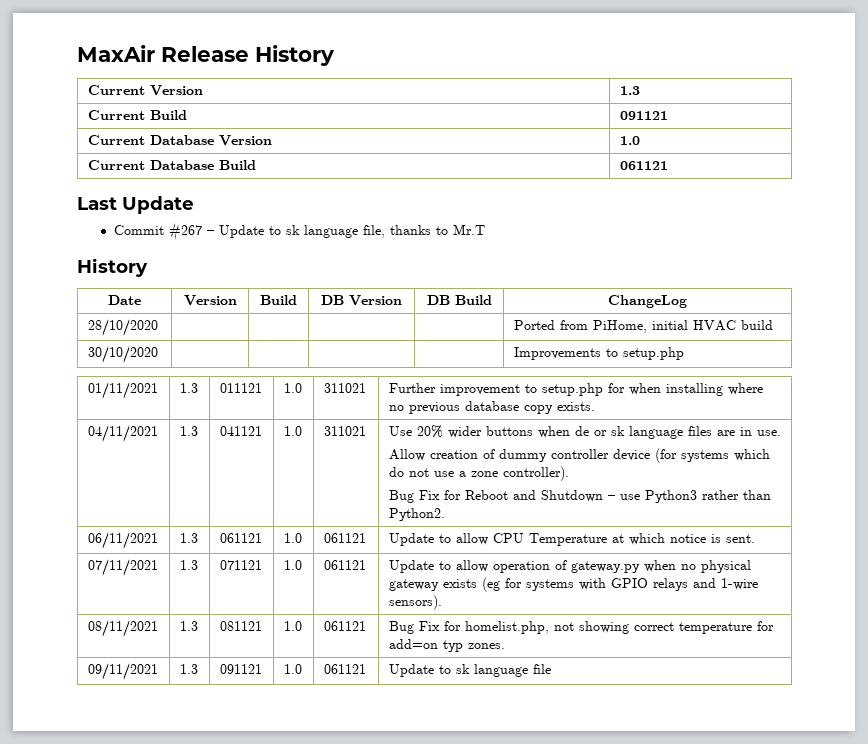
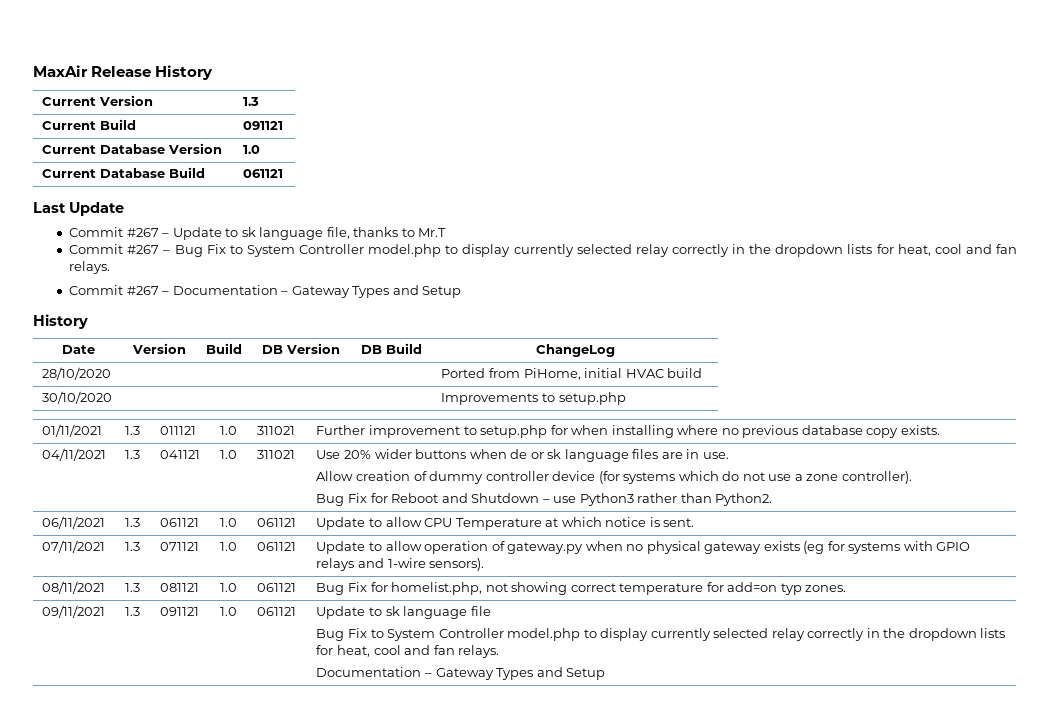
+ Commit #267 – Bug Fix to System Controller model.php to display currently selected relay correctly in the dropdown lists for heat, cool and fan relays.
+ Commit #267 – Documentation – Gateway Types and Setup
  09/11/2021 | 1.3 | 091121 | 1.0 | 061121 | Update to sk language file
+ Bug Fix to System Controller model.php to display currently selected relay correctly in the dropdown lists for heat, cool and fan relays.
+ Documentation – Gateway Types and Setup

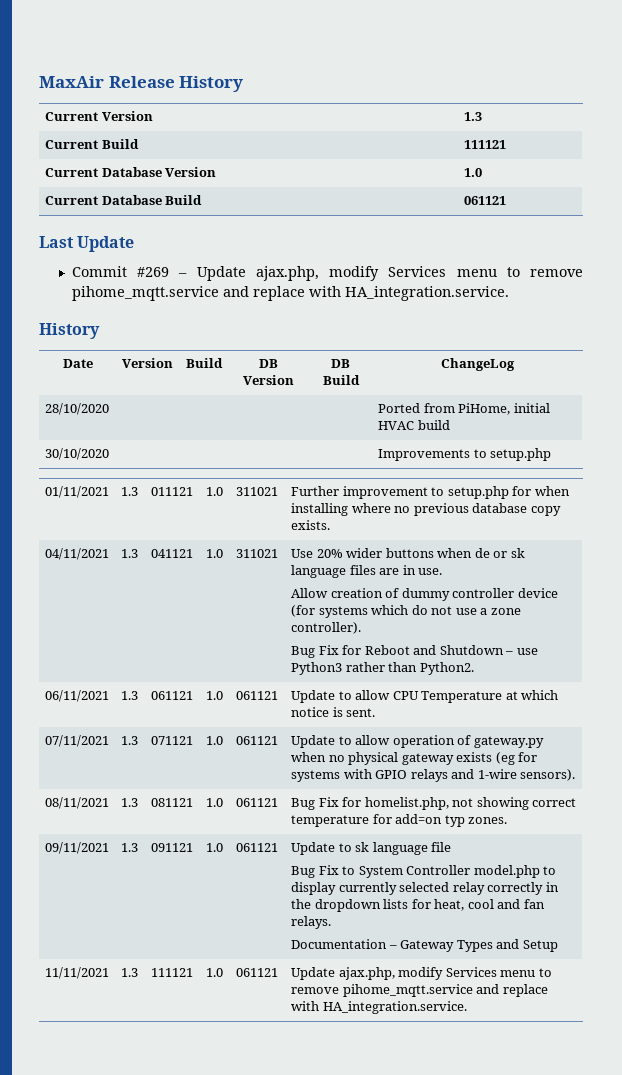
- Current Build | 091121
+ Current Build | 111121
- Commit #267 – Update to sk language file, thanks to Mr.T
- Commit #267 – Bug Fix to System Controller model.php to display currently selected relay correctly in the dropdown lists for heat, cool and fan relays.
- Commit #267 – Documentation – Gateway Types and Setup
+ Commit #269 – Update ajax.php, modify Services menu to remove pihome_mqtt.service and replace with HA_integration.service.
+ 11/11/2021 | 1.3 | 111121 | 1.0 | 061121 | Update ajax.php, modify Services menu to remove pihome_mqtt.service and replace with HA_integration.service.

